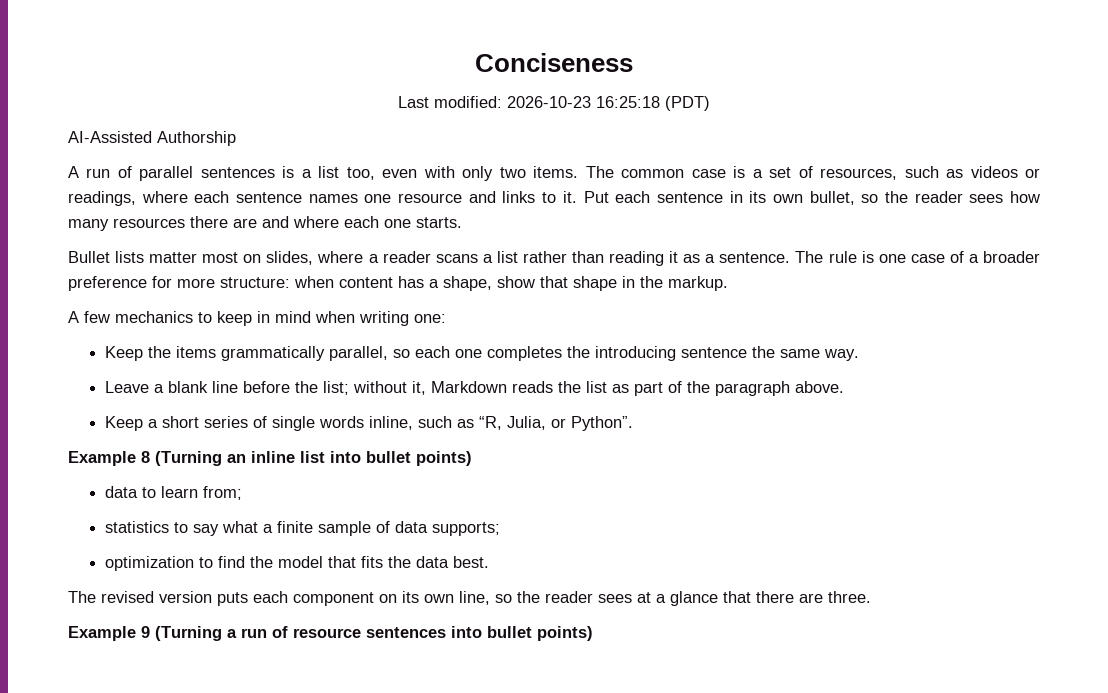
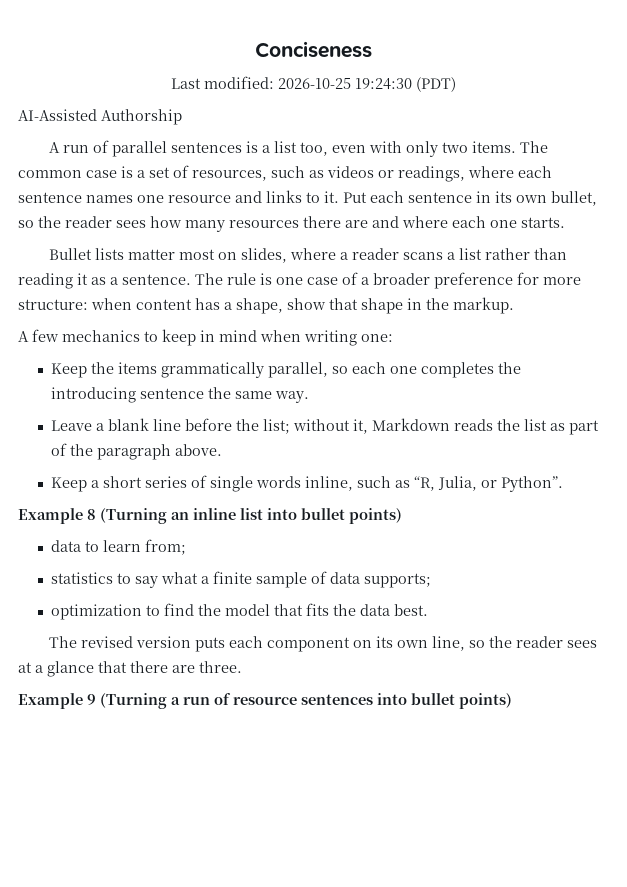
- Last modified: 2026-10-23 16:25:18 (PDT)
+ Last modified: 2026-10-25 19:24:30 (PDT)

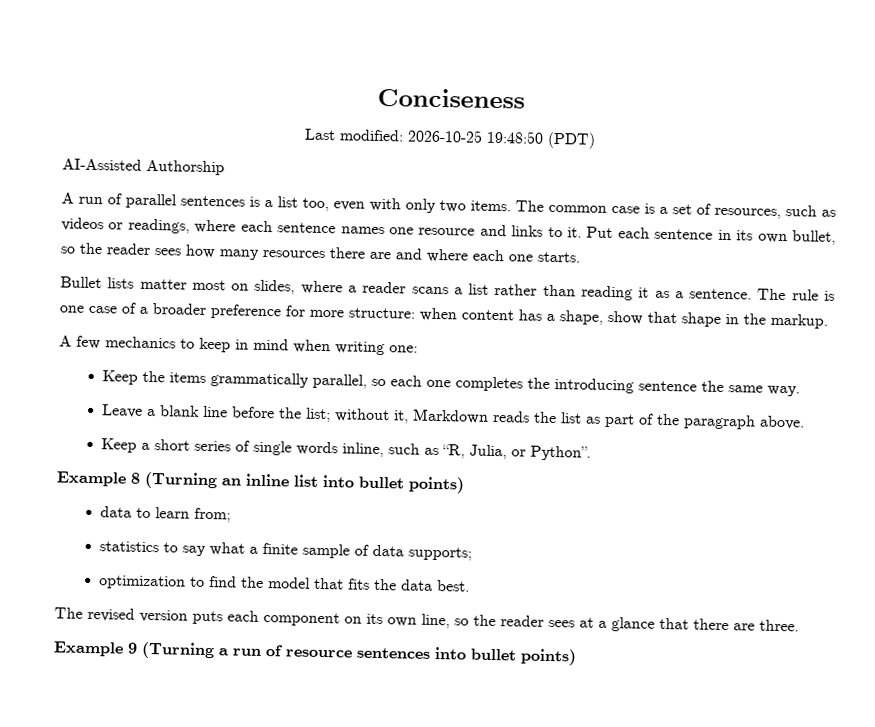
- Last modified: 2026-10-25 19:24:30 (PDT)
+ Last modified: 2026-10-25 19:48:50 (PDT)

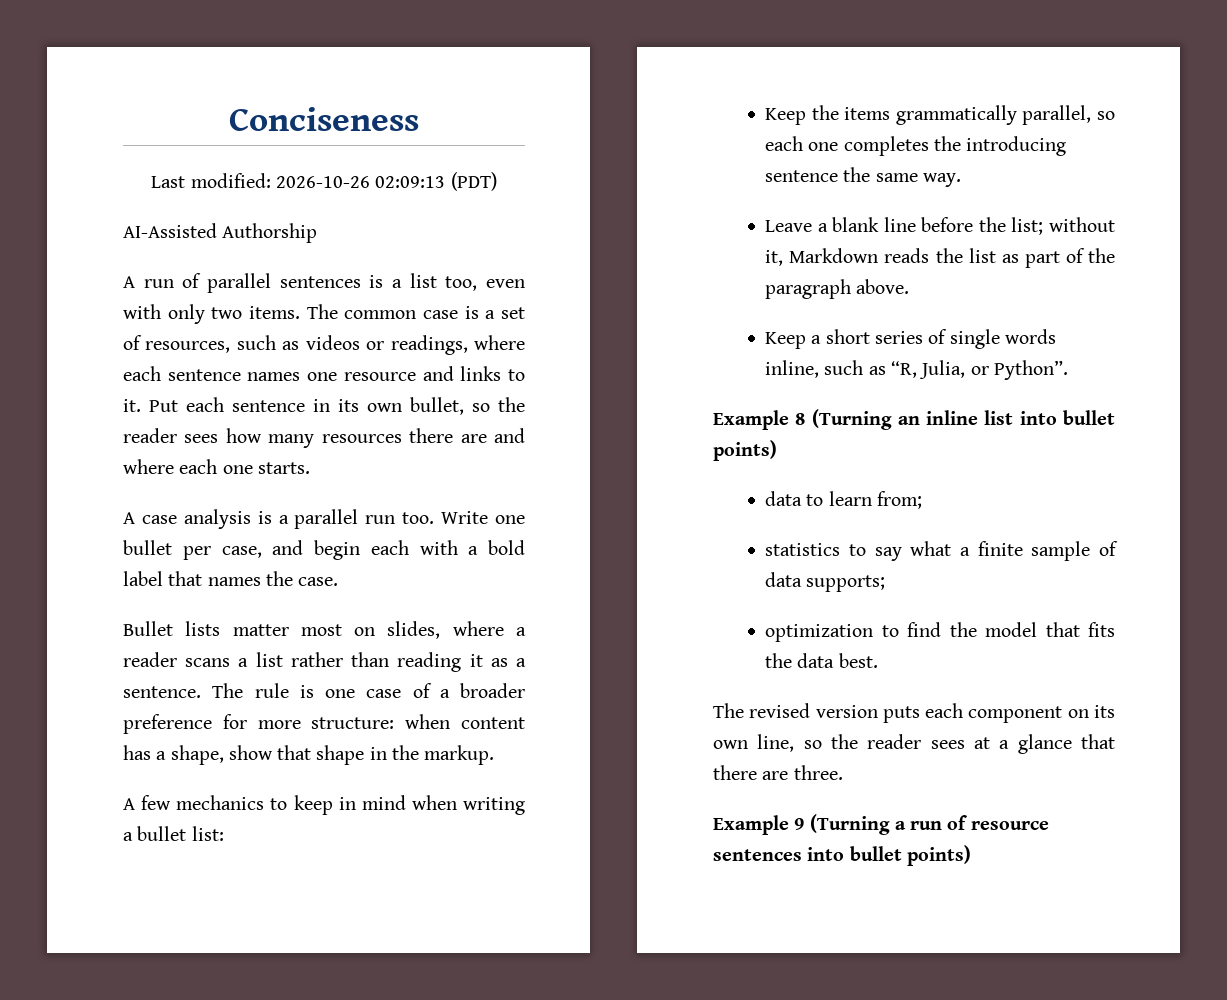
- Last modified: 2026-10-25 19:48:50 (PDT)
+ Last modified: 2026-10-26 02:09:13 (PDT)
+ A case analysis is a parallel run too. Write one bullet per case, and begin each with a bold label that names the case.
- A few mechanics to keep in mind when writing one:
+ A few mechanics to keep in mind when writing a bullet list:

